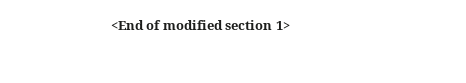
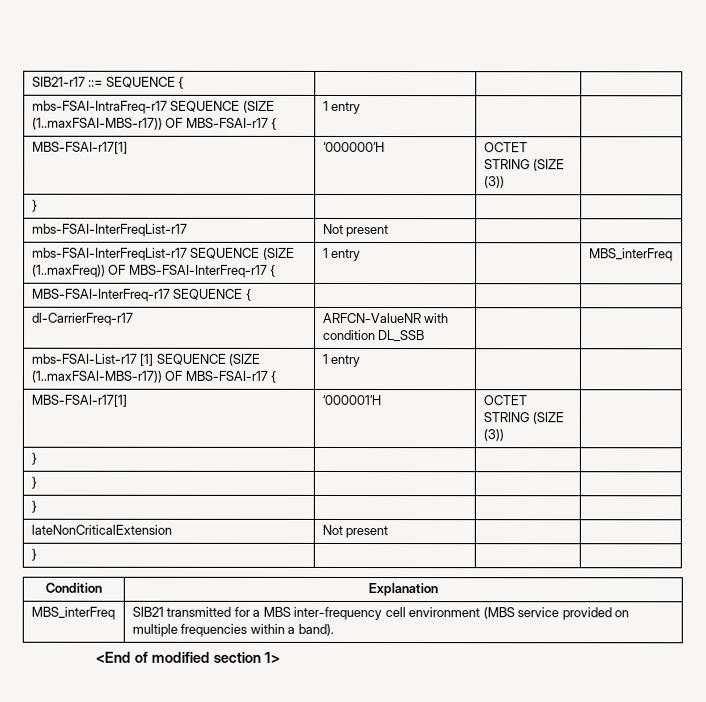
+ SIB21-r17 ::= SEQUENCE { | | |
+ mbs-FSAI-IntraFreq-r17 SEQUENCE (SIZE (1..maxFSAI-MBS-r17)) OF MBS-FSAI-r17 { | 1 entry | |
+ MBS-FSAI-r17[1] | ‘000000’H | OCTET STRING (SIZE (3)) |
+ } | | |
+ mbs-FSAI-InterFreqList-r17 | Not present | |
+ mbs-FSAI-InterFreqList-r17 SEQUENCE (SIZE (1..maxFreq)) OF MBS-FSAI-InterFreq-r17 { | 1 entry | | MBS_interFreq
+ MBS-FSAI-InterFreq-r17 SEQUENCE { | | |
+ dl-CarrierFreq-r17 | ARFCN-ValueNR with condition DL_SSB | |
+ mbs-FSAI-List-r17 [1] SEQUENCE (SIZE (1..maxFSAI-MBS-r17)) OF MBS-FSAI-r17 { | 1 entry | |
+ MBS-FSAI-r17[1] | ‘000001’H | OCTET STRING (SIZE (3)) |
+ } | | |
+ } | | |
+ } | | |
+ lateNonCriticalExtension | Not present | |
+ } | | |
+ Condition | Explanation
+ MBS_interFreq | SIB21 transmitted for a MBS inter-frequency cell environment (MBS service provided on multiple frequencies within a band).

